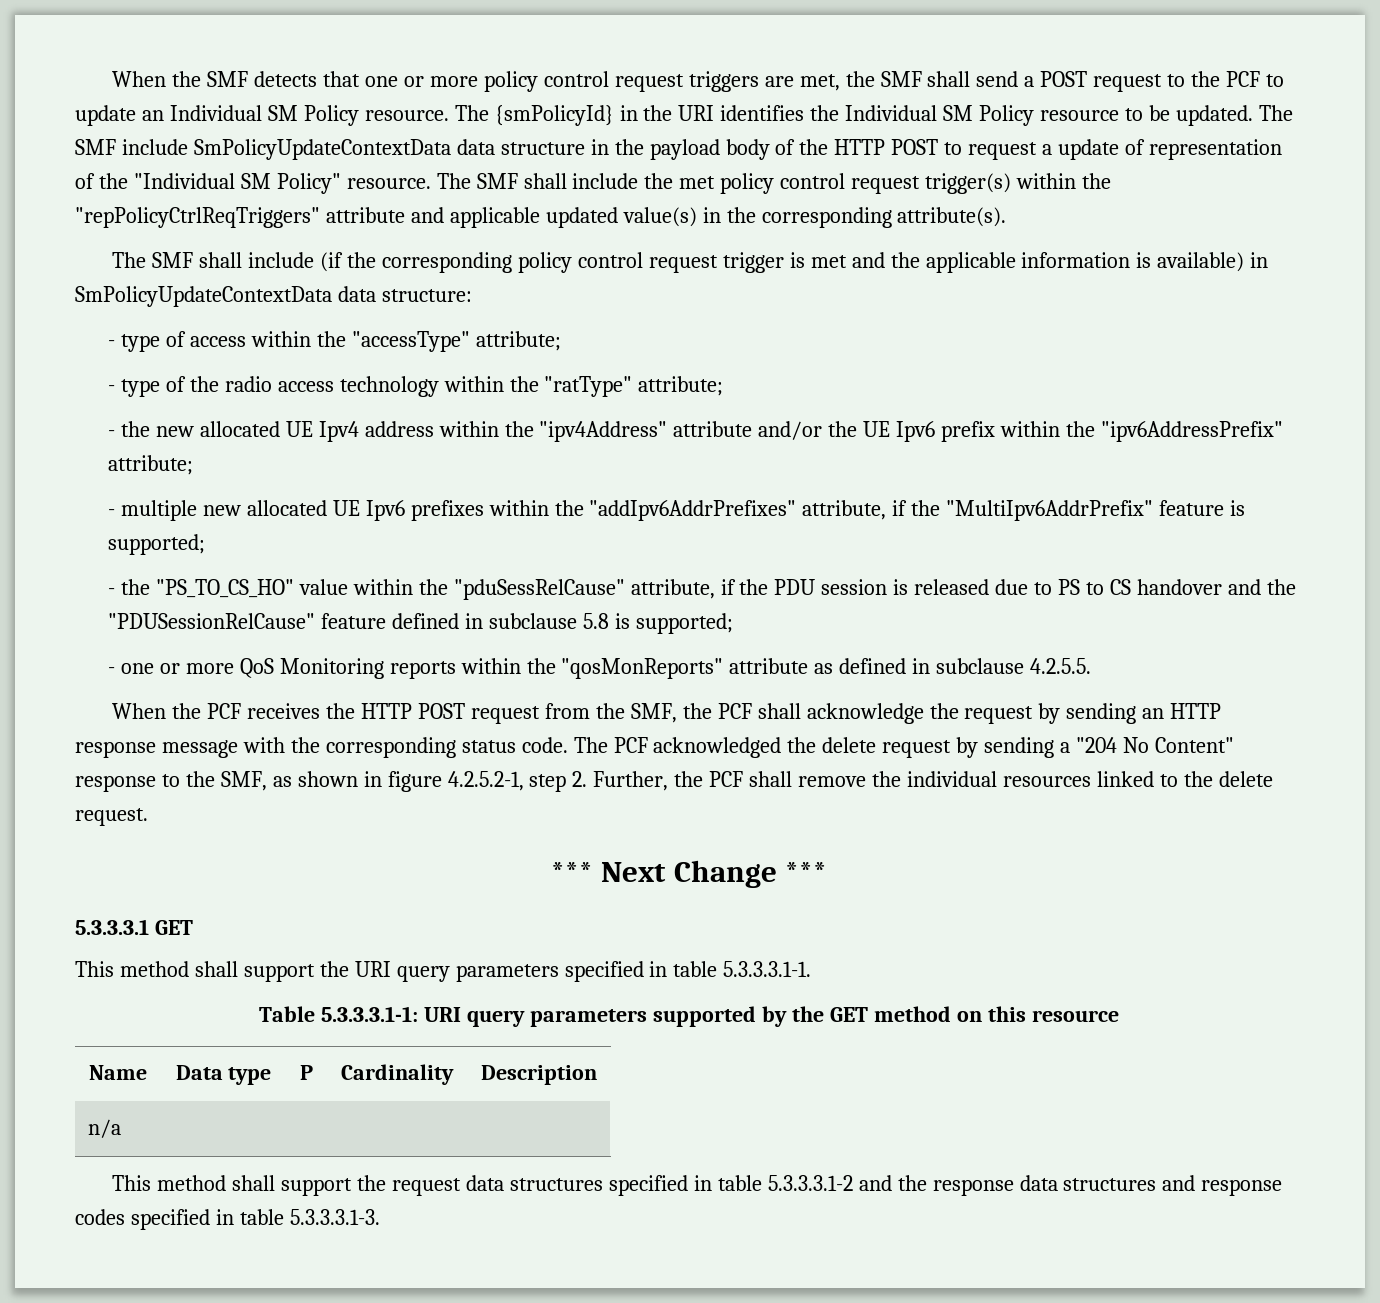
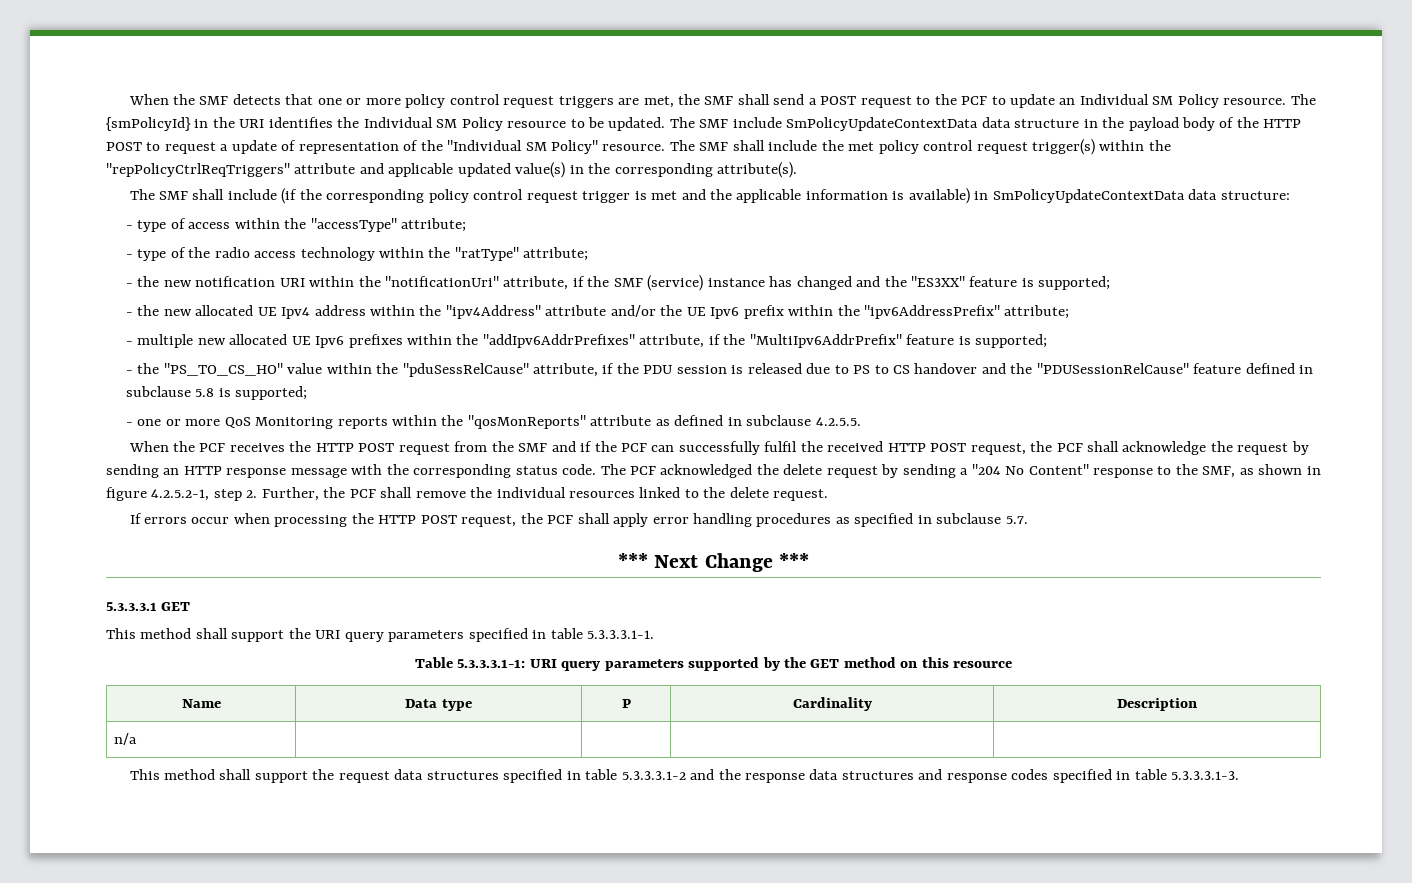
+ - the new notification URI within the "notificationUri" attribute, if the SMF (service) instance has changed and the "ES3XX" feature is supported;
- When the PCF receives the HTTP POST request from the SMF, the PCF shall acknowledge the request by sending an HTTP response message with the corresponding status code.
+ When the PCF receives the HTTP POST request from the SMF and if the PCF can successfully fulfil the received HTTP POST request, the PCF shall acknowledge the request by sending an HTTP response message with the corresponding status code.
+ If errors occur when processing the HTTP POST request, the PCF shall apply error handling procedures as specified in subclause 5.7.

